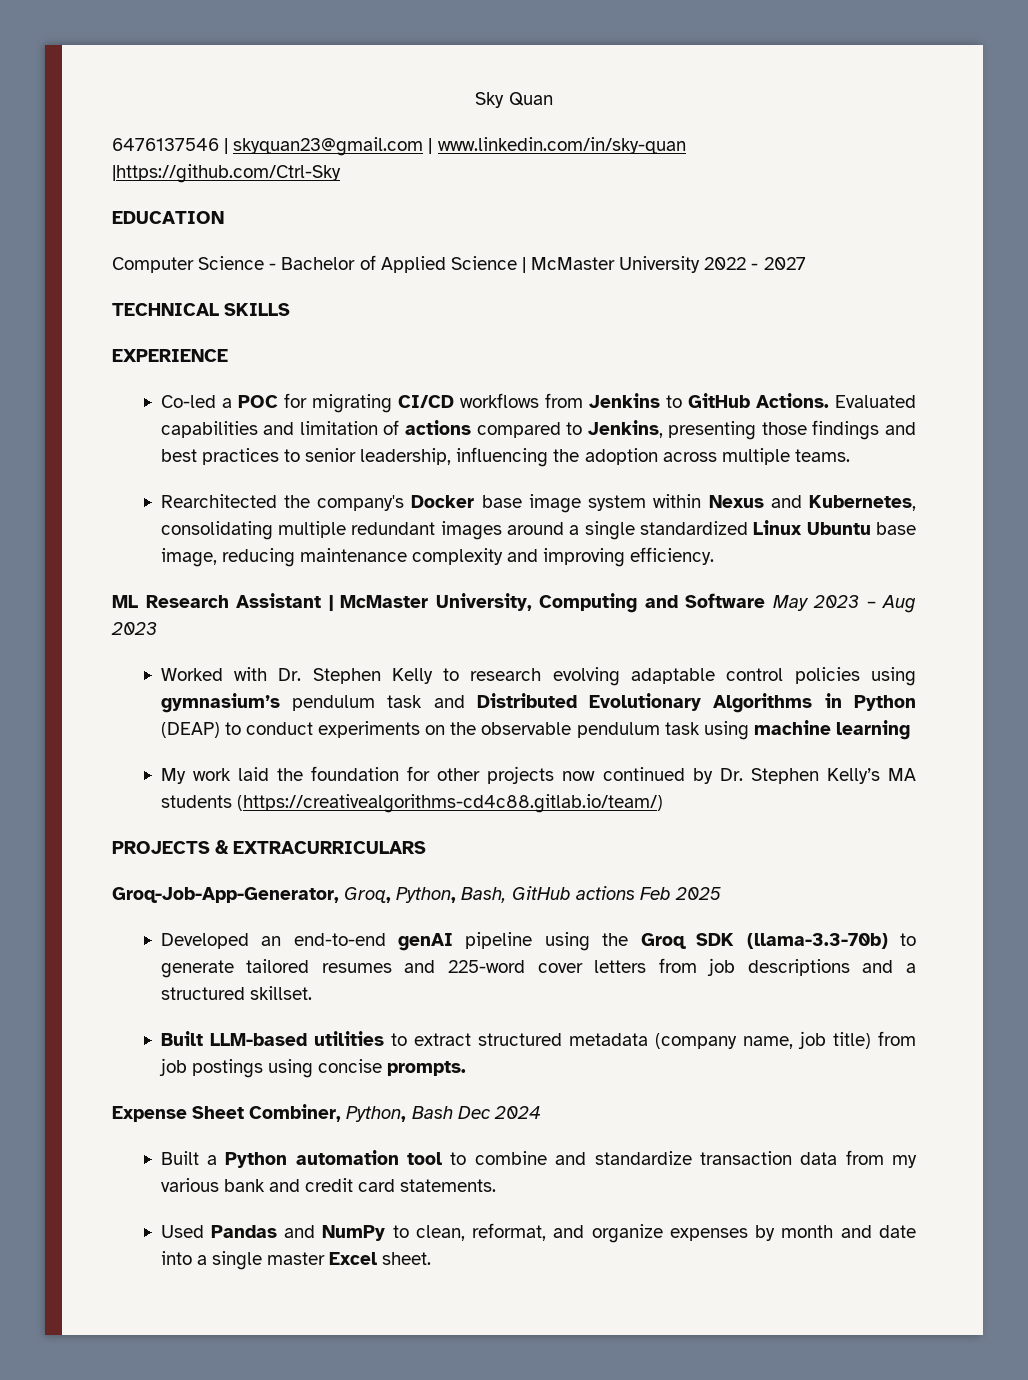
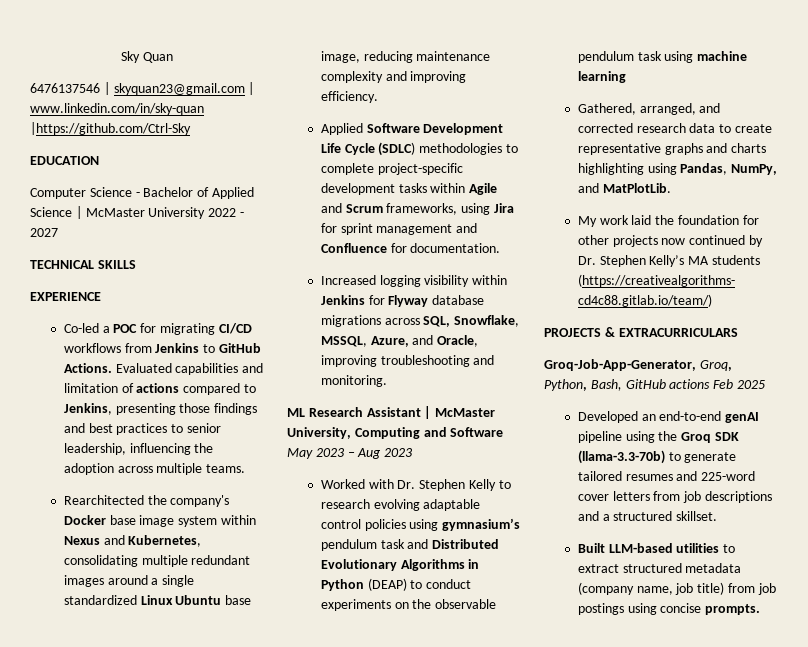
+ Applied Software Development Life Cycle (SDLC) methodologies to complete project-specific development tasks within Agile and Scrum frameworks, using Jira for sprint management and Confluence for documentation.
+ Increased logging visibility within Jenkins for Flyway database migrations across SQL, Snowflake, MSSQL, Azure, and Oracle, improving troubleshooting and monitoring.
+ Gathered, arranged, and corrected research data to create representative graphs and charts highlighting using Pandas, NumPy, and MatPlotLib.
- Expense Sheet Combiner, Python, Bash Dec 2024
- Built a Python automation tool to combine and standardize transaction data from my various bank and credit card statements.
- Used Pandas and NumPy to clean, reformat, and organize expenses by month and date into a single master Excel sheet.

